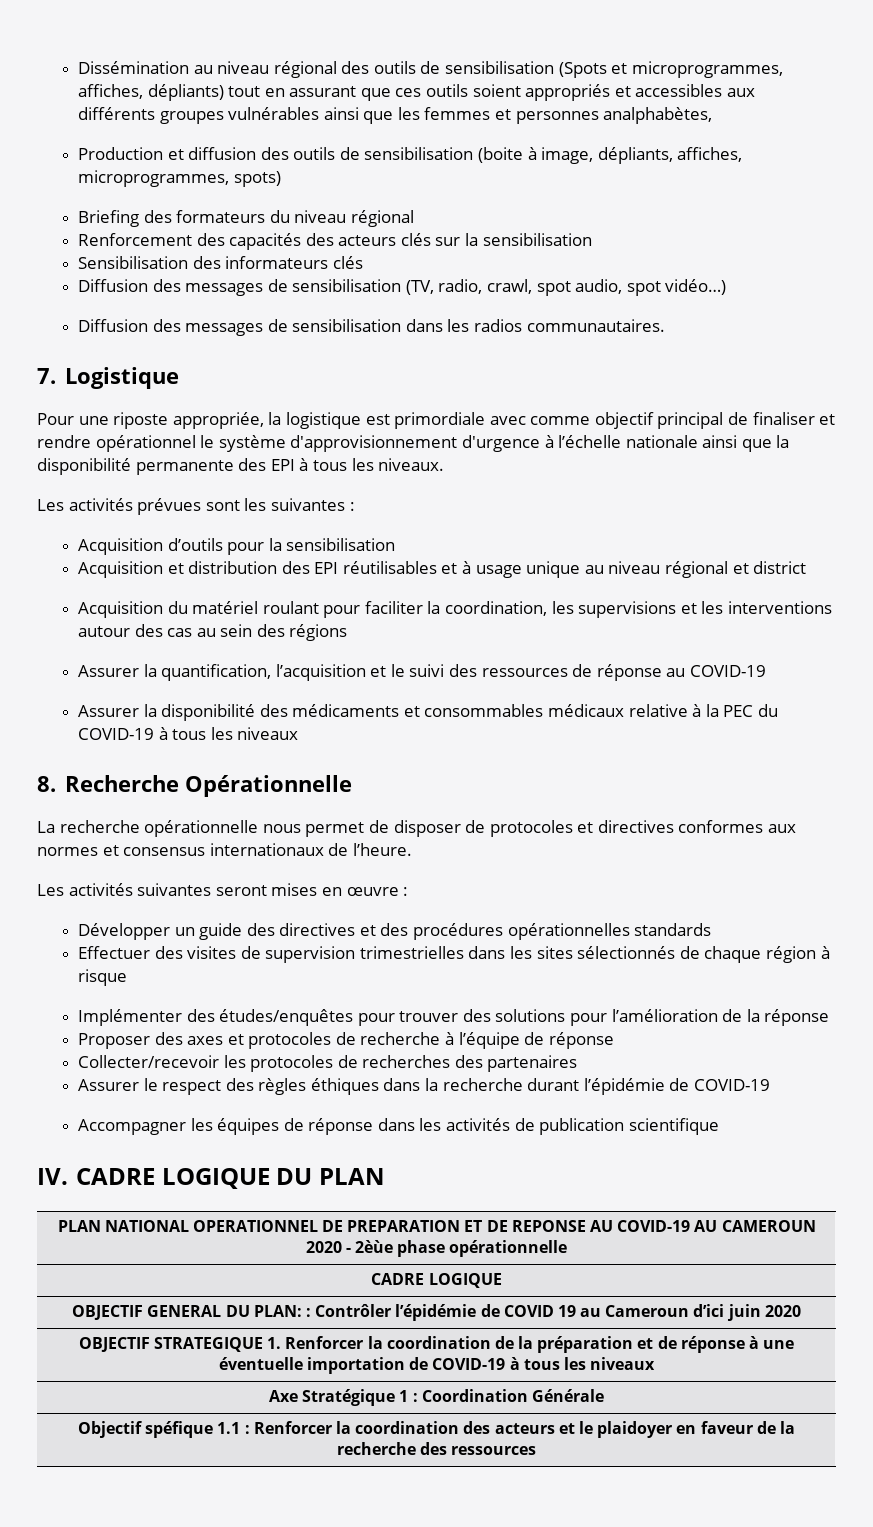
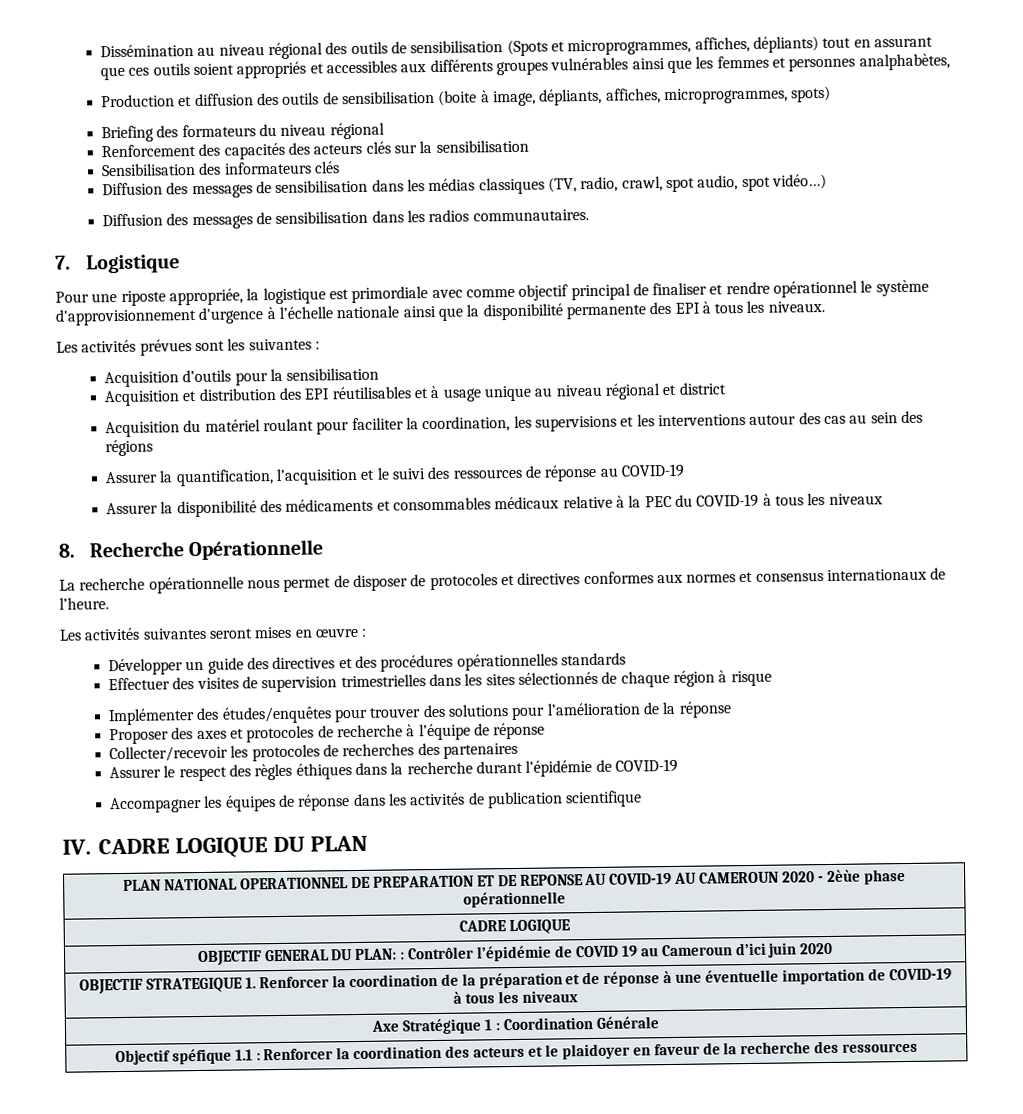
- Diffusion des messages de sensibilisation (TV, radio, crawl, spot audio, spot vidéo…)
+ Diffusion des messages de sensibilisation dans les médias classiques (TV, radio, crawl, spot audio, spot vidéo…)

